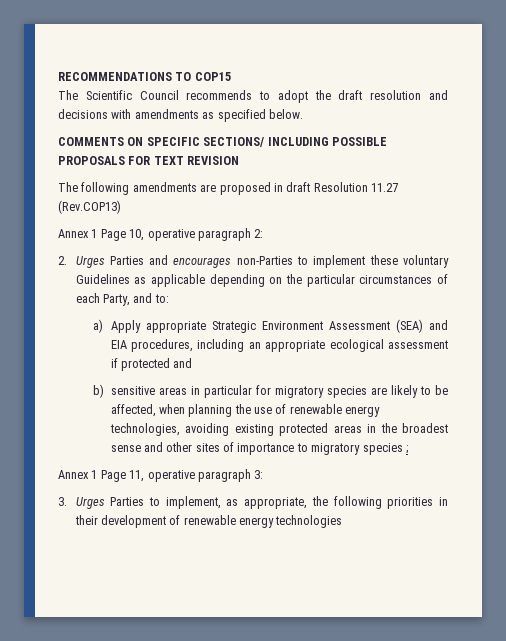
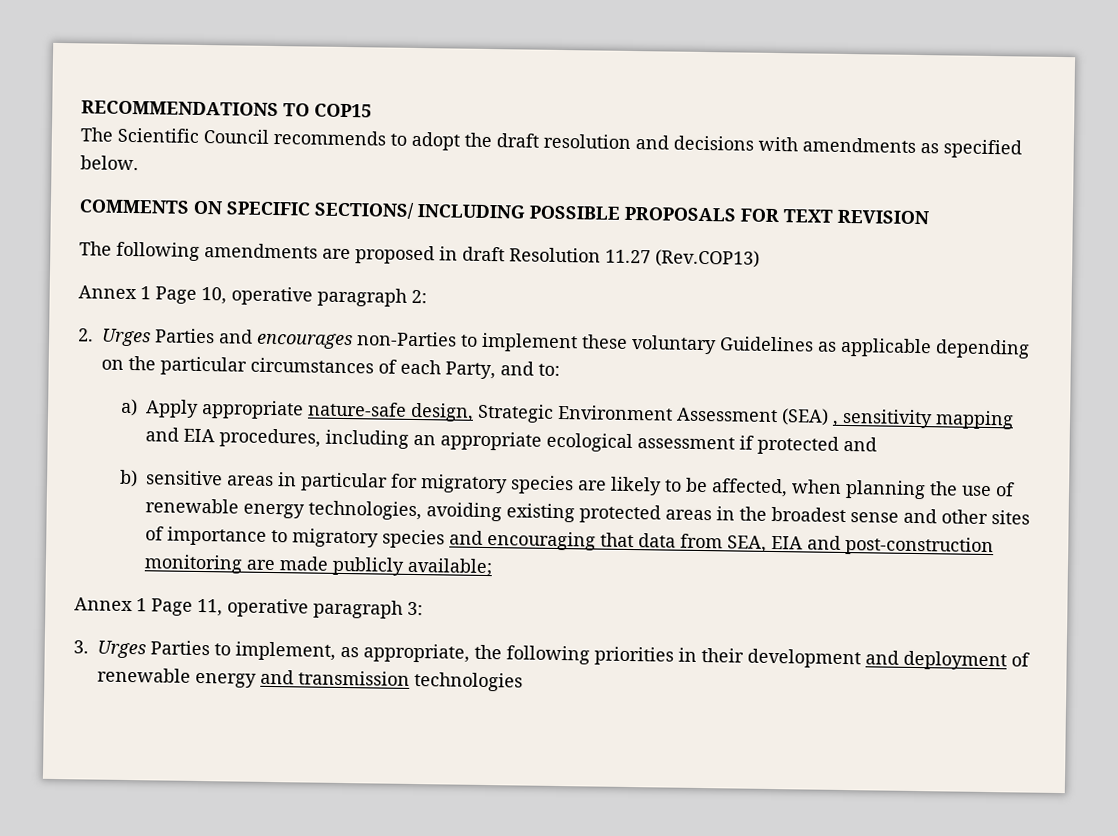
- a) Apply appropriate Strategic Environment Assessment (SEA) and EIA procedures, including an appropriate ecological assessment if protected and
+ a) Apply appropriate nature-safe design, Strategic Environment Assessment (SEA) , sensitivity mapping and EIA procedures, including an appropriate ecological assessment if protected and
- b) sensitive areas in particular for migratory species are likely to be affected, when planning the use of renewable energy technologies, avoiding existing protected areas in the broadest sense and other sites of importance to migratory species ;
+ b) sensitive areas in particular for migratory species are likely to be affected, when planning the use of renewable energy technologies, avoiding existing protected areas in the broadest sense and other sites of importance to migratory species and encouraging that data from SEA, EIA and post-construction monitoring are made publicly available;
- 3. Urges Parties to implement, as appropriate, the following priorities in their development of renewable energy technologies
+ 3. Urges Parties to implement, as appropriate, the following priorities in their development and deployment of renewable energy and transmission technologies

